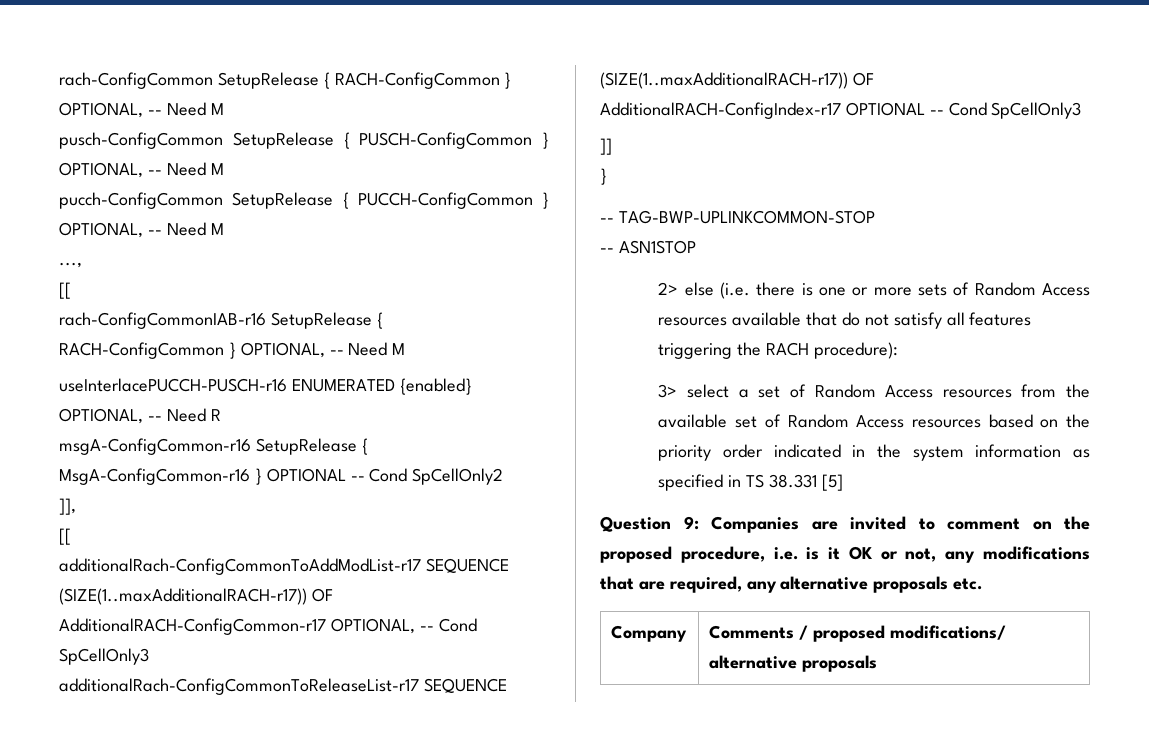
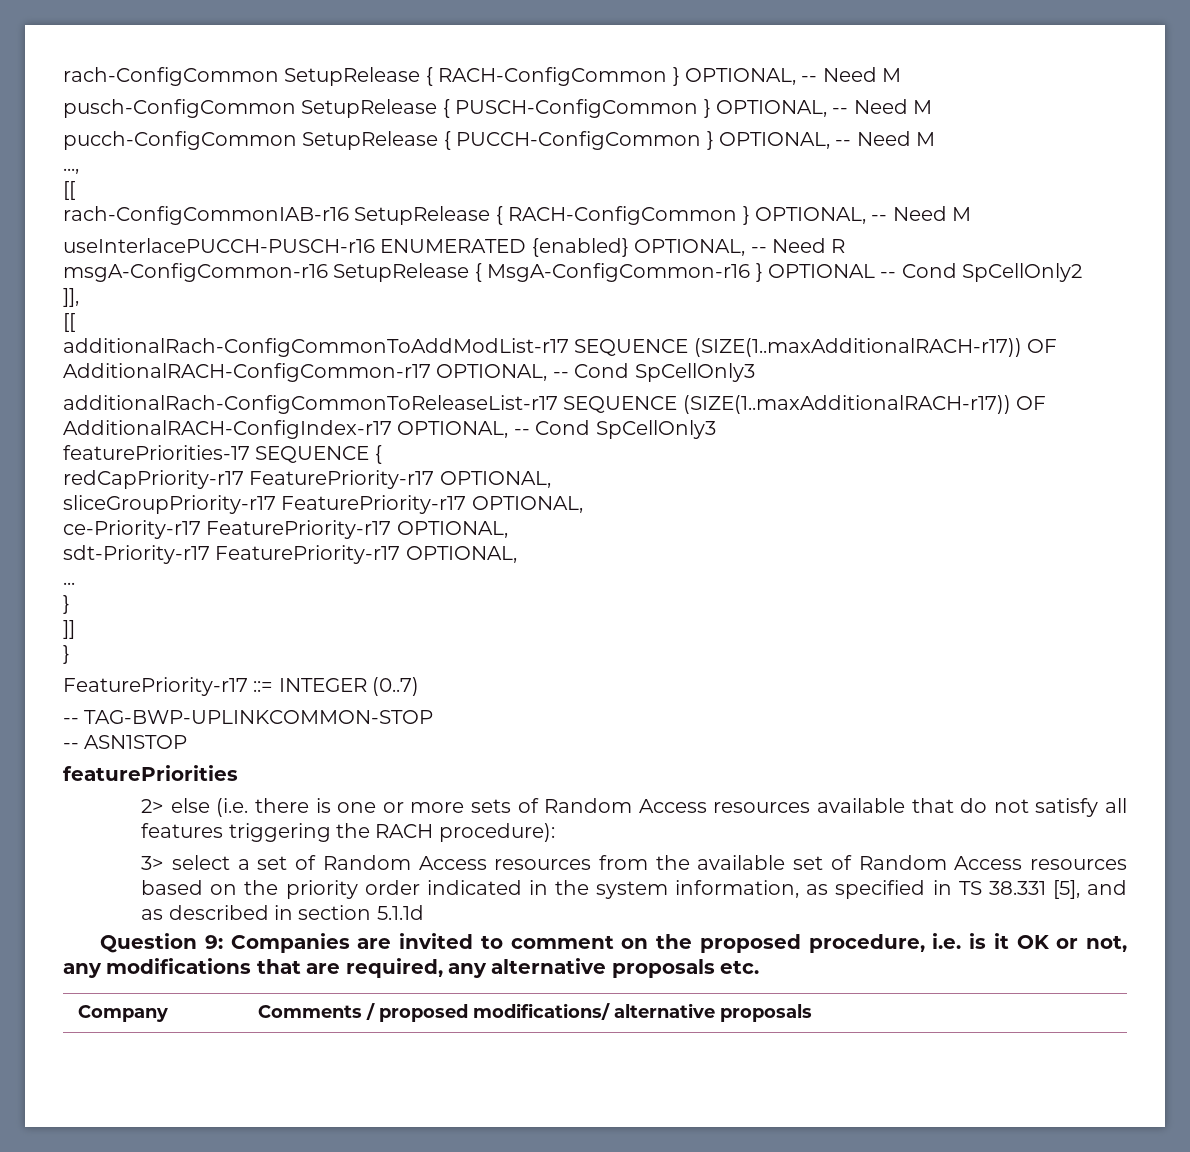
- additionalRach-ConfigCommonToReleaseList-r17 SEQUENCE (SIZE(1..maxAdditionalRACH-r17)) OF AdditionalRACH-ConfigIndex-r17 OPTIONAL -- Cond SpCellOnly3
+ additionalRach-ConfigCommonToReleaseList-r17 SEQUENCE (SIZE(1..maxAdditionalRACH-r17)) OF AdditionalRACH-ConfigIndex-r17 OPTIONAL, -- Cond SpCellOnly3
+ featurePriorities-17 SEQUENCE {
+ redCapPriority-r17 FeaturePriority-r17 OPTIONAL,
+ sliceGroupPriority-r17 FeaturePriority-r17 OPTIONAL,
+ ce-Priority-r17 FeaturePriority-r17 OPTIONAL,
+ sdt-Priority-r17 FeaturePriority-r17 OPTIONAL,
+ ...
+ }
  ]]
  }
+ FeaturePriority-r17 ::= INTEGER (0..7)
+ featurePriorities
- 3> select a set of Random Access resources from the available set of Random Access resources based on the priority order indicated in the system information as specified in TS 38.331 [5]
+ 3> select a set of Random Access resources from the available set of Random Access resources based on the priority order indicated in the system information, as specified in TS 38.331 [5], and as described in section 5.1.1d

